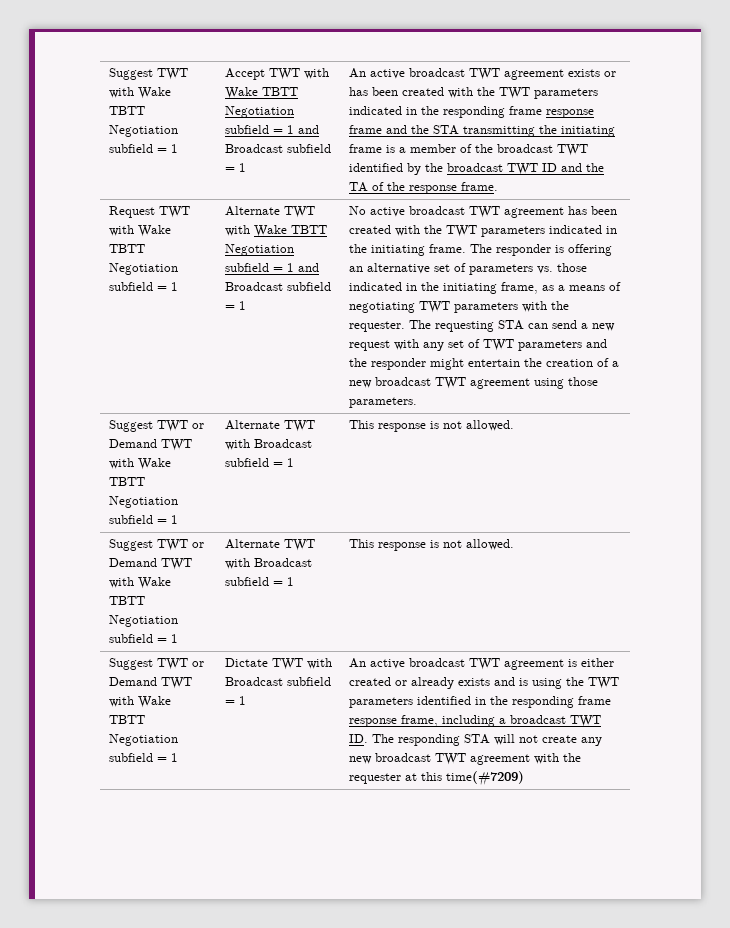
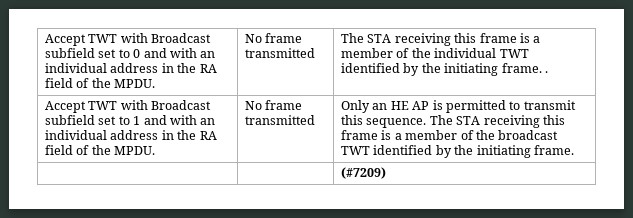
- Suggest TWT with Wake TBTT Negotiation subfield = 1 | Accept TWT with Wake TBTT Negotiation subfield = 1 and Broadcast subfield = 1 | An active broadcast TWT agreement exists or has been created with the TWT parameters indicated in the responding frame response frame and the STA transmitting the initiating frame is a member of the broadcast TWT identified by the broadcast TWT ID and the TA of the response frame.
- Request TWT with Wake TBTT Negotiation subfield = 1 | Alternate TWT with Wake TBTT Negotiation subfield = 1 and Broadcast subfield = 1 | No active broadcast TWT agreement has been created with the TWT parameters indicated in the initiating frame. The responder is offering an alternative set of parameters vs. those indicated in the initiating frame, as a means of negotiating TWT parameters with the requester. The requesting STA can send a new request with any set of TWT parameters and the responder might entertain the creation of a new broadcast TWT agreement using those parameters.
- Suggest TWT or Demand TWT with Wake TBTT Negotiation subfield = 1 | Alternate TWT with Broadcast subfield = 1 | This response is not allowed.
- Suggest TWT or Demand TWT with Wake TBTT Negotiation subfield = 1 | Alternate TWT with Broadcast subfield = 1 | This response is not allowed.
- Suggest TWT or Demand TWT with Wake TBTT Negotiation subfield = 1 | Dictate TWT with Broadcast subfield = 1 | An active broadcast TWT agreement is either created or already exists and is using the TWT parameters identified in the responding frame response frame, including a broadcast TWT ID. The responding STA will not create any new broadcast TWT agreement with the requester at this time(#7209)
+ Accept TWT with Broadcast subfield set to 0 and with an individual address in the RA field of the MPDU. | No frame transmitted | The STA receiving this frame is a member of the individual TWT identified by the initiating frame. .
+ Accept TWT with Broadcast subfield set to 1 and with an individual address in the RA field of the MPDU. | No frame transmitted | Only an HE AP is permitted to transmit this sequence. The STA receiving this frame is a member of the broadcast TWT identified by the initiating frame.
+ | | (#7209)

